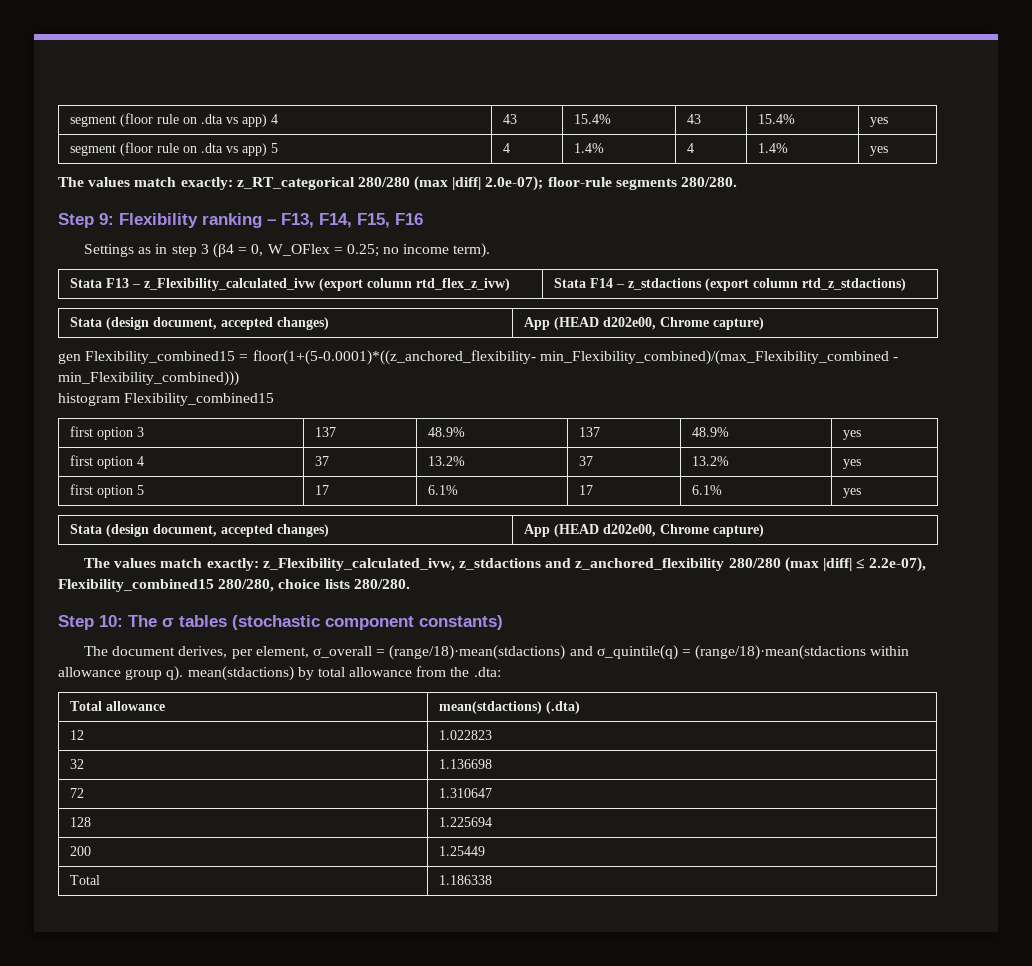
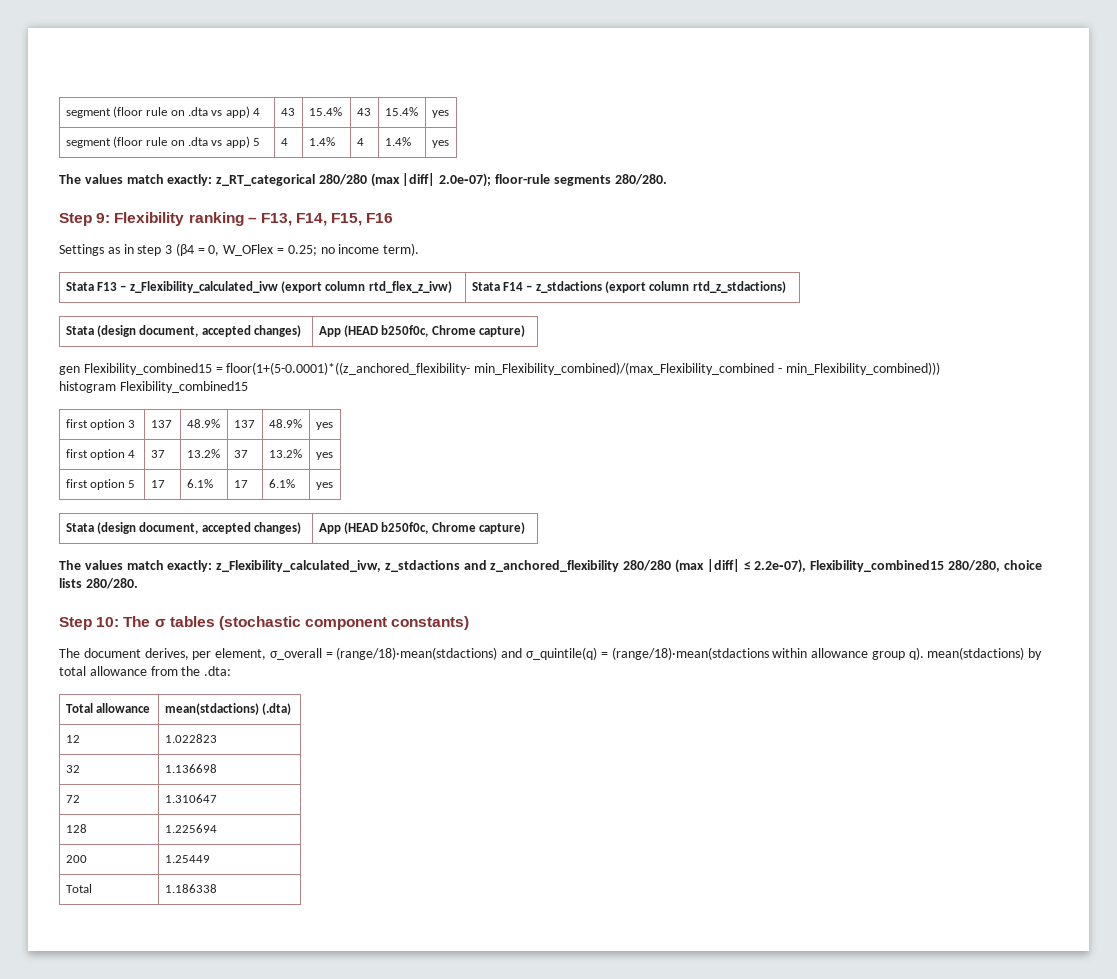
  Stata F13 – z_Flexibility_calculated_ivw (export column rtd_flex_z_ivw) | Stata F14 – z_stdactions (export column rtd_z_stdactions)
- Stata (design document, accepted changes) | App (HEAD d202e00, Chrome capture)
+ Stata (design document, accepted changes) | App (HEAD b250f0c, Chrome capture)
  first option 5 | 17 | 6.1% | 17 | 6.1% | yes
- Stata (design document, accepted changes) | App (HEAD d202e00, Chrome capture)
+ Stata (design document, accepted changes) | App (HEAD b250f0c, Chrome capture)

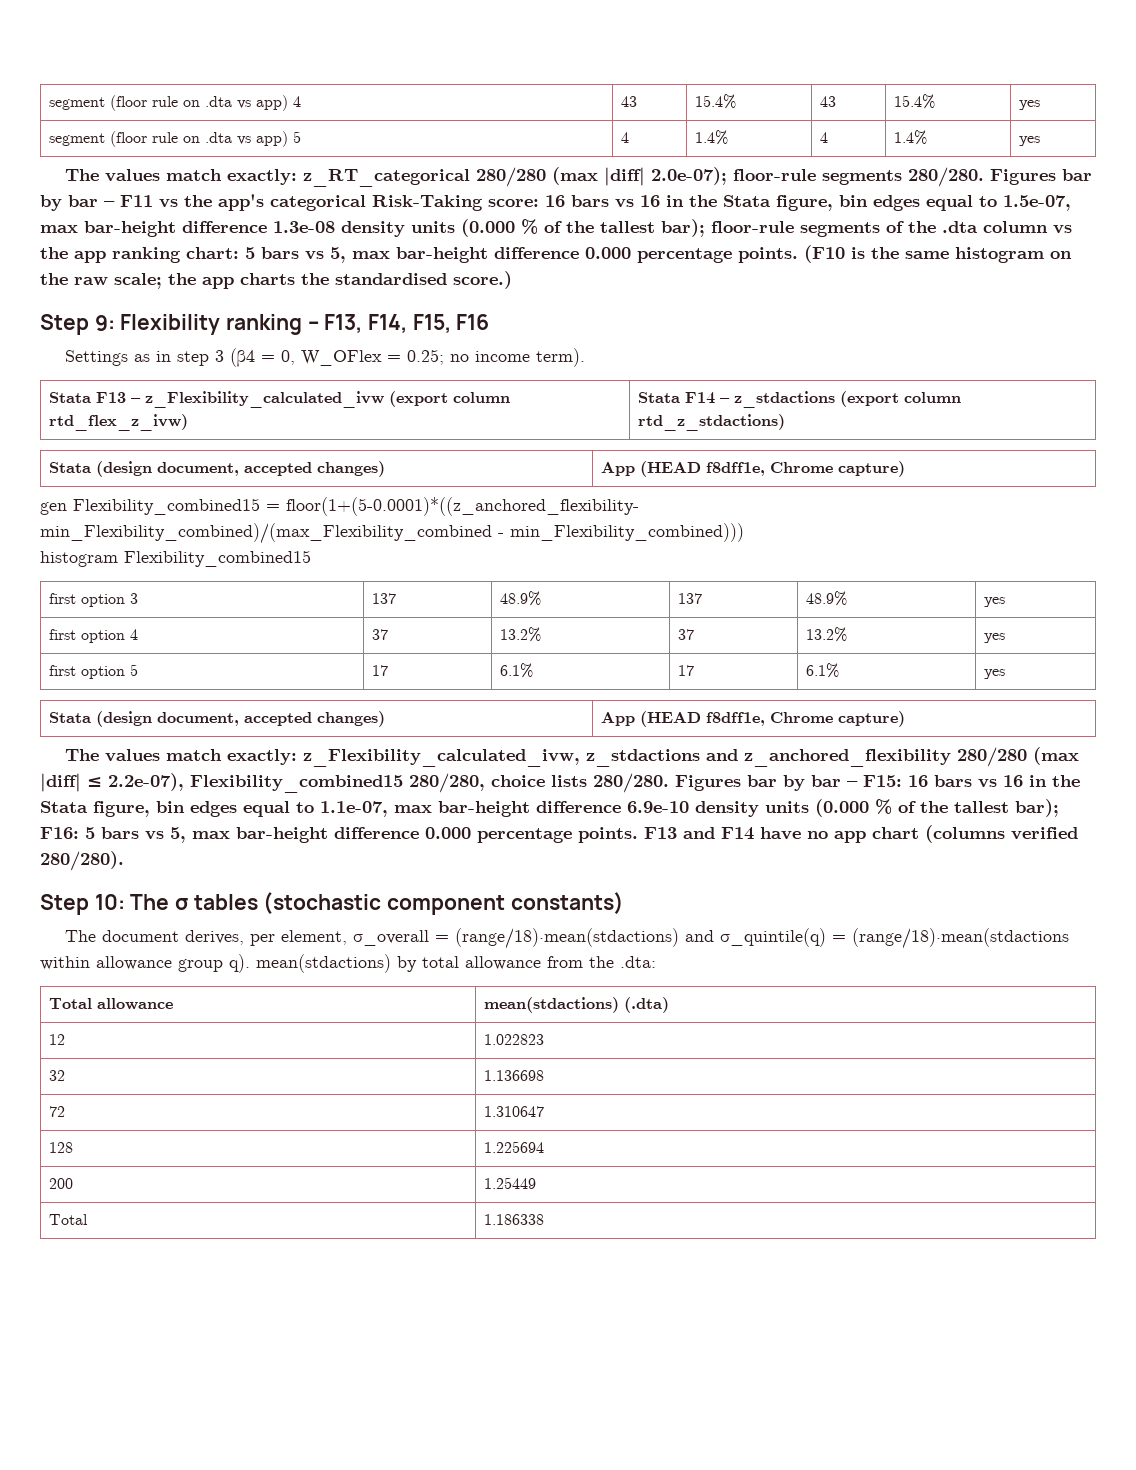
+ Figures bar by bar – F11 vs the app's categorical Risk-Taking score: 16 bars vs 16 in the Stata figure, bin edges equal to 1.5e‑07, max bar-height difference 1.3e‑08 density units (0.000 % of the tallest bar); floor-rule segments of the .dta column vs the app ranking chart: 5 bars vs 5, max bar-height difference 0.000 percentage points. (F10 is the same histogram on the raw scale; the app charts the standardised score.)
  Stata F13 – z_Flexibility_calculated_ivw (export column rtd_flex_z_ivw) | Stata F14 – z_stdactions (export column rtd_z_stdactions)
- Stata (design document, accepted changes) | App (HEAD b250f0c, Chrome capture)
+ Stata (design document, accepted changes) | App (HEAD f8dff1e, Chrome capture)
  first option 5 | 17 | 6.1% | 17 | 6.1% | yes
- Stata (design document, accepted changes) | App (HEAD b250f0c, Chrome capture)
+ Stata (design document, accepted changes) | App (HEAD f8dff1e, Chrome capture)
+ Figures bar by bar – F15: 16 bars vs 16 in the Stata figure, bin edges equal to 1.1e‑07, max bar-height difference 6.9e‑10 density units (0.000 % of the tallest bar); F16: 5 bars vs 5, max bar-height difference 0.000 percentage points. F13 and F14 have no app chart (columns verified 280/280).

